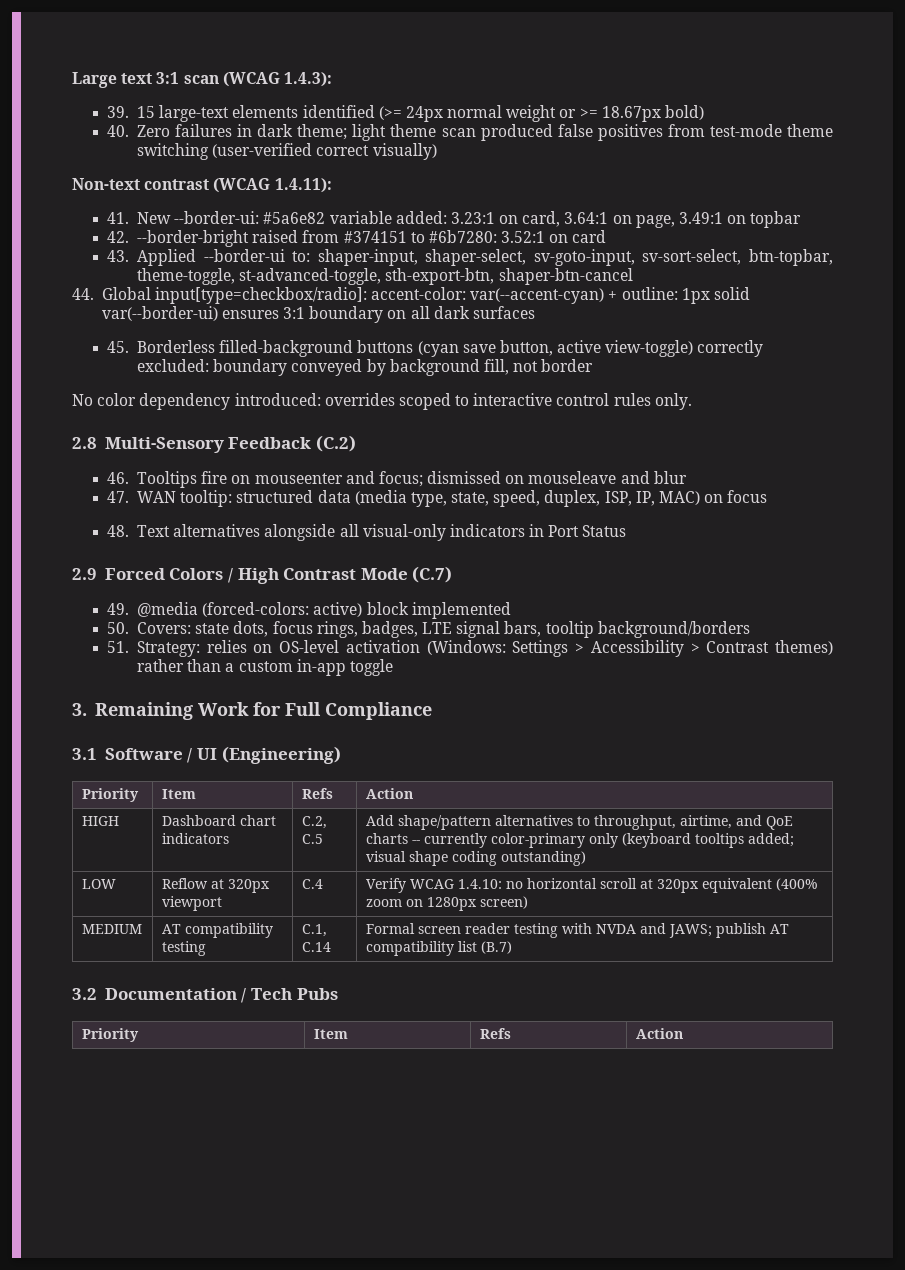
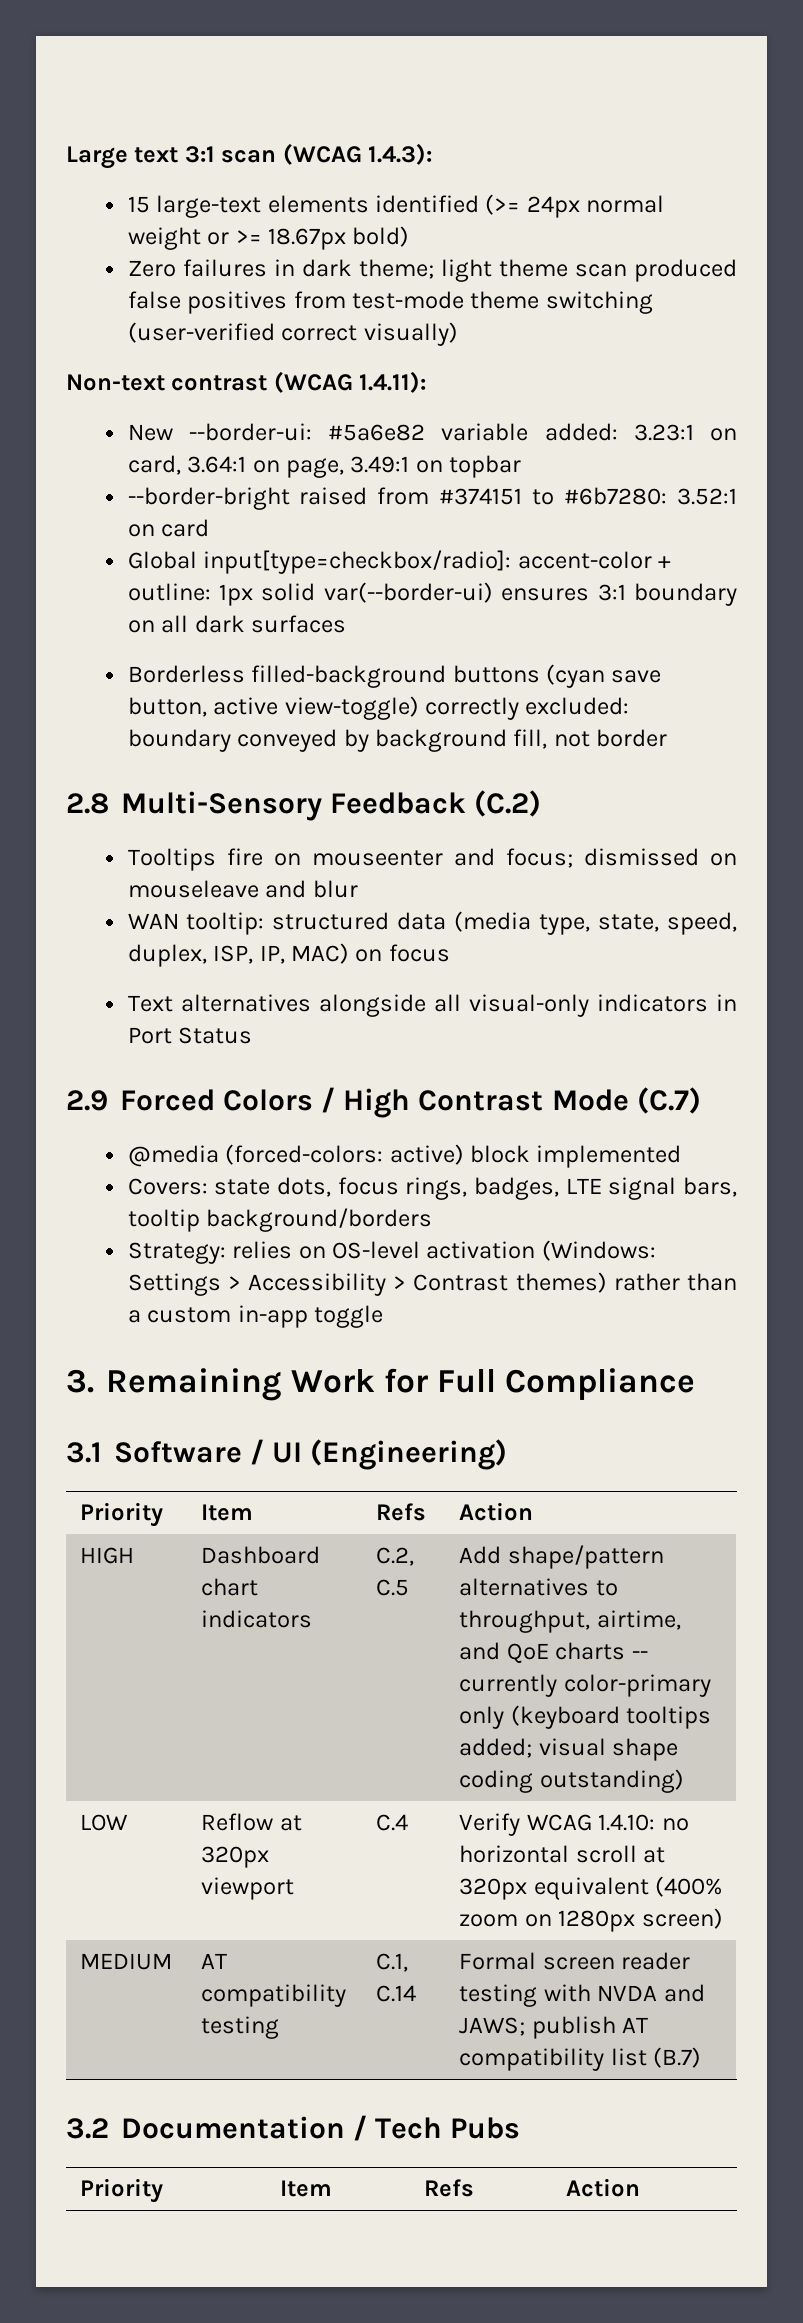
- 39. 15 large-text elements identified (>= 24px normal weight or >= 18.67px bold)
+ 15 large-text elements identified (>= 24px normal weight or >= 18.67px bold)
- 40. Zero failures in dark theme; light theme scan produced false positives from test-mode theme switching (user-verified correct visually)
+ Zero failures in dark theme; light theme scan produced false positives from test-mode theme switching (user-verified correct visually)
- 41. New --border-ui: #5a6e82 variable added: 3.23:1 on card, 3.64:1 on page, 3.49:1 on topbar
+ New --border-ui: #5a6e82 variable added: 3.23:1 on card, 3.64:1 on page, 3.49:1 on topbar
- 42. --border-bright raised from #374151 to #6b7280: 3.52:1 on card
+ --border-bright raised from #374151 to #6b7280: 3.52:1 on card
- 43. Applied --border-ui to: shaper-input, shaper-select, sv-goto-input, sv-sort-select, btn-topbar, theme-toggle, st-advanced-toggle, sth-export-btn, shaper-btn-cancel
- 44. Global input[type=checkbox/radio]: accent-color: var(--accent-cyan) + outline: 1px solid var(--border-ui) ensures 3:1 boundary on all dark surfaces
+ Global input[type=checkbox/radio]: accent-color + outline: 1px solid var(--border-ui) ensures 3:1 boundary on all dark surfaces
- 45. Borderless filled-background buttons (cyan save button, active view-toggle) correctly excluded: boundary conveyed by background fill, not border
+ Borderless filled-background buttons (cyan save button, active view-toggle) correctly excluded: boundary conveyed by background fill, not border
- No color dependency introduced: overrides scoped to interactive control rules only.
- 46. Tooltips fire on mouseenter and focus; dismissed on mouseleave and blur
+ Tooltips fire on mouseenter and focus; dismissed on mouseleave and blur
- 47. WAN tooltip: structured data (media type, state, speed, duplex, ISP, IP, MAC) on focus
+ WAN tooltip: structured data (media type, state, speed, duplex, ISP, IP, MAC) on focus
- 48. Text alternatives alongside all visual-only indicators in Port Status
+ Text alternatives alongside all visual-only indicators in Port Status
- 49. @media (forced-colors: active) block implemented
+ @media (forced-colors: active) block implemented
- 50. Covers: state dots, focus rings, badges, LTE signal bars, tooltip background/borders
+ Covers: state dots, focus rings, badges, LTE signal bars, tooltip background/borders
- 51. Strategy: relies on OS-level activation (Windows: Settings > Accessibility > Contrast themes) rather than a custom in-app toggle
+ Strategy: relies on OS-level activation (Windows: Settings > Accessibility > Contrast themes) rather than a custom in-app toggle

